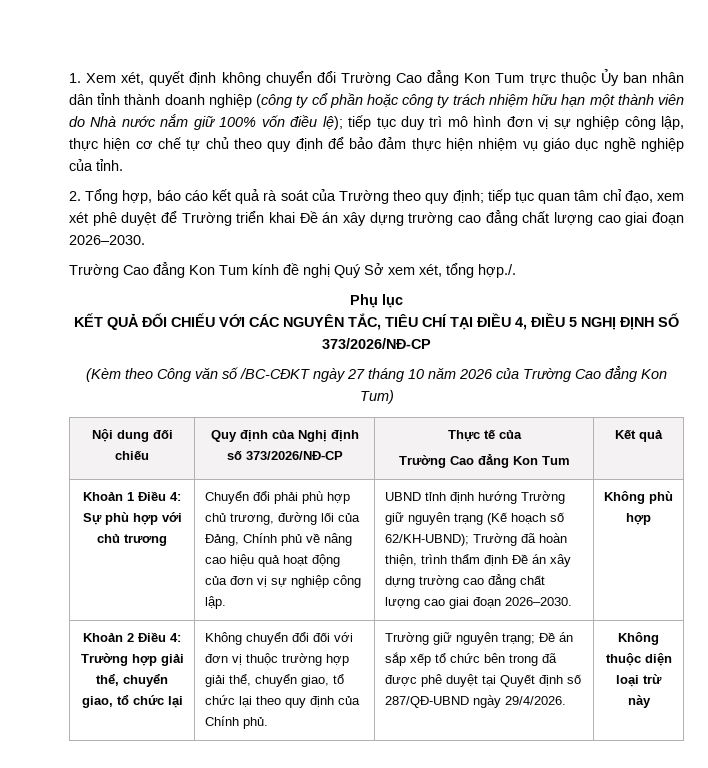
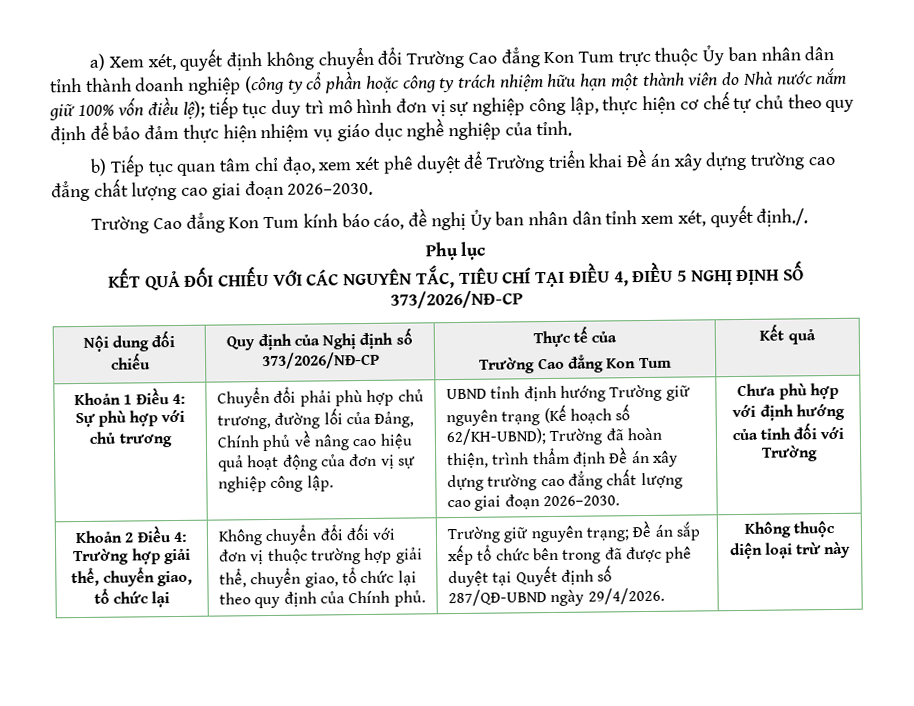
- 1. Xem xét, quyết định không chuyển đổi Trường Cao đẳng Kon Tum trực thuộc Ủy ban nhân dân tỉnh thành doanh nghiệp (công ty cổ phần hoặc công ty trách nhiệm hữu hạn một thành viên do Nhà nước nắm giữ 100% vốn điều lệ);
+ a) Xem xét, quyết định không chuyển đổi Trường Cao đẳng Kon Tum trực thuộc Ủy ban nhân dân tỉnh thành doanh nghiệp (công ty cổ phần hoặc công ty trách nhiệm hữu hạn một thành viên do Nhà nước nắm giữ 100% vốn điều lệ);
- 2. Tổng hợp, báo cáo kết quả rà soát của Trường theo quy định; tiếp tục quan tâm chỉ đạo, xem xét phê duyệt để Trường triển khai Đề án xây dựng trường cao đẳng chất lượng cao giai đoạn 2026–2030.
+ b) Tiếp tục quan tâm chỉ đạo, xem xét phê duyệt để Trường triển khai Đề án xây dựng trường cao đẳng chất lượng cao giai đoạn 2026–2030.
- Trường Cao đẳng Kon Tum kính đề nghị Quý Sở xem xét, tổng hợp./.
+ Trường Cao đẳng Kon Tum kính báo cáo, đề nghị Ủy ban nhân dân tỉnh xem xét, quyết định./.
- (Kèm theo Công văn số /BC-CĐKT ngày 27 tháng 10 năm 2026 của Trường Cao đẳng Kon Tum)
- Không phù hợp
+ Chưa phù hợp với định hướng của tỉnh đối với Trường

